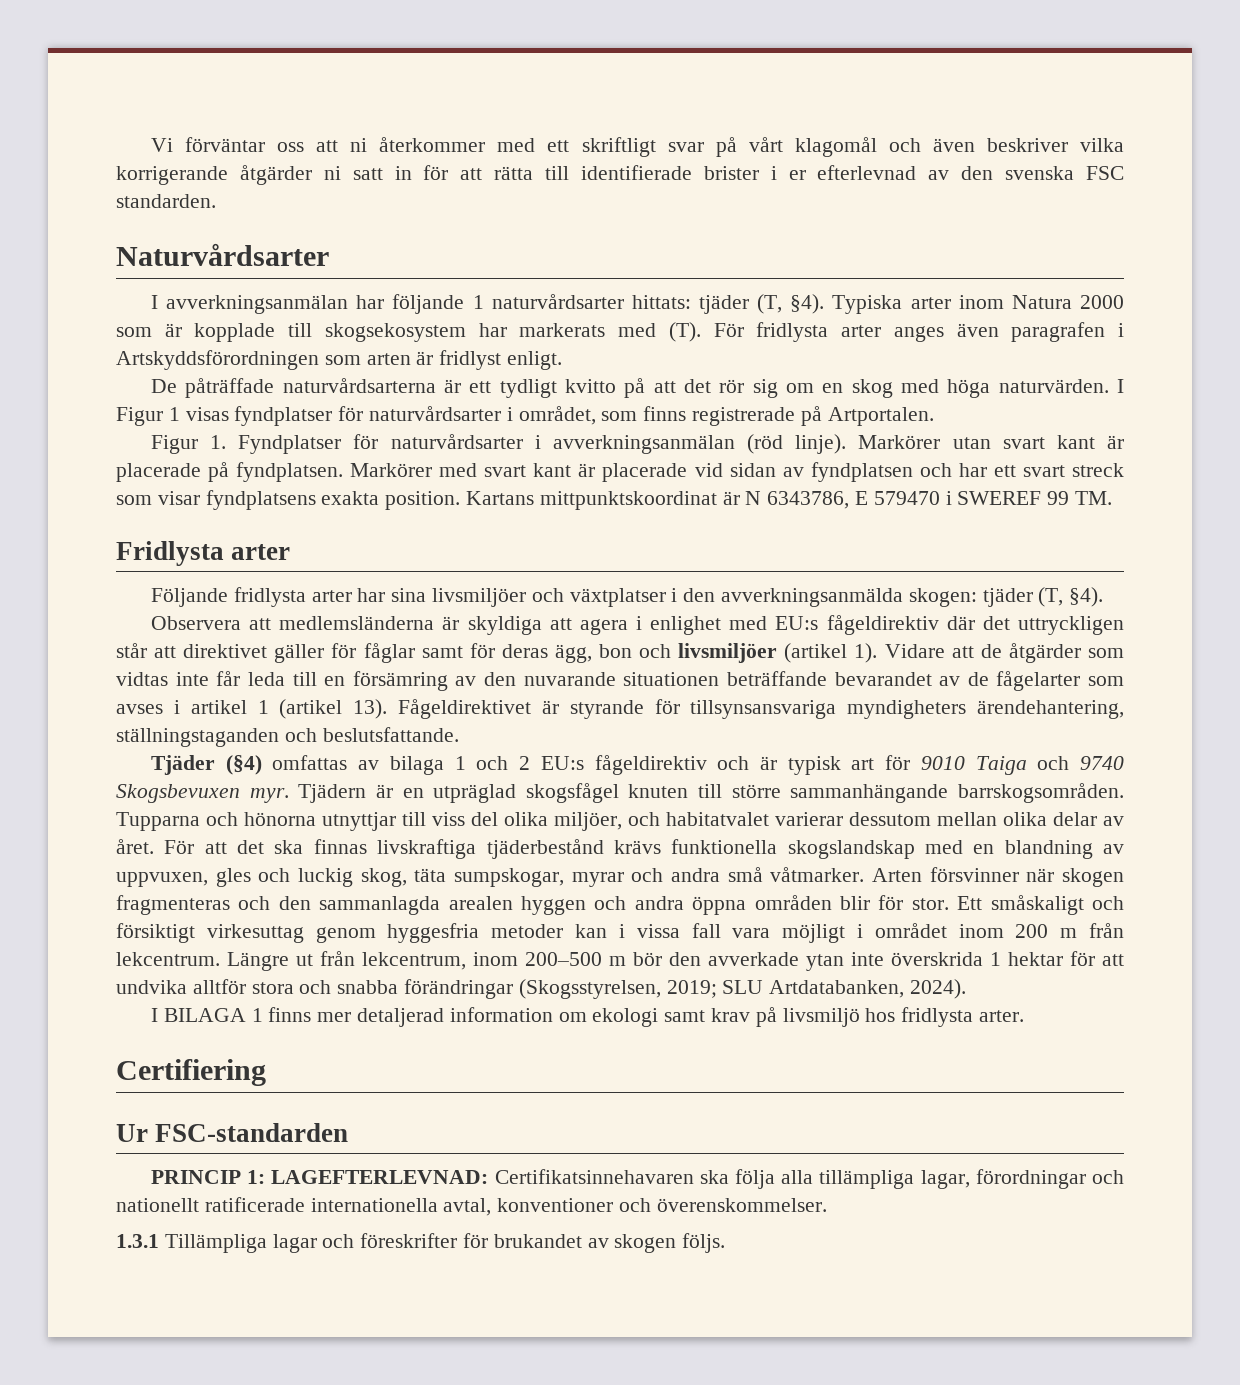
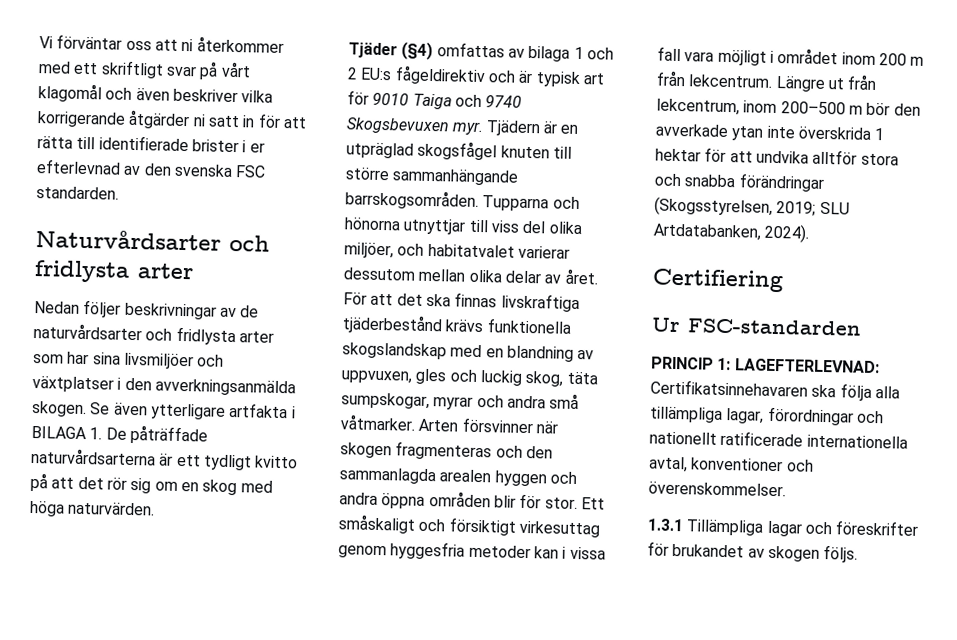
- Naturvårdsarter
- I avverkningsanmälan har följande 1 naturvårdsarter hittats: tjäder (T, §4). Typiska arter inom Natura 2000 som är kopplade till skogsekosystem har markerats med (T). För fridlysta arter anges även paragrafen i Artskyddsförordningen som arten är fridlyst enligt.
- De påträffade naturvårdsarterna är ett tydligt kvitto på att det rör sig om en skog med höga naturvärden. I Figur 1 visas fyndplatser för naturvårdsarter i området, som finns registrerade på Artportalen.
- Figur 1. Fyndplatser för naturvårdsarter i avverkningsanmälan (röd linje). Markörer utan svart kant är placerade på fyndplatsen. Markörer med svart kant är placerade vid sidan av fyndplatsen och har ett svart streck som visar fyndplatsens exakta position. Kartans mittpunktskoordinat är N 6343786, E 579470 i SWEREF 99 TM.
- Fridlysta arter
- Följande fridlysta arter har sina livsmiljöer och växtplatser i den avverkningsanmälda skogen: tjäder (T, §4).
- Observera att medlemsländerna är skyldiga att agera i enlighet med EU:s fågeldirektiv där det uttryckligen står att direktivet gäller för fåglar samt för deras ägg, bon och livsmiljöer (artikel 1). Vidare att de åtgärder som vidtas inte får leda till en försämring av den nuvarande situationen beträffande bevarandet av de fågelarter som avses i artikel 1 (artikel 13). Fågeldirektivet är styrande för tillsynsansvariga myndigheters ärendehantering, ställningstaganden och beslutsfattande.
+ Naturvårdsarter och fridlysta arter
+ Nedan följer beskrivningar av de naturvårdsarter och fridlysta arter som har sina livsmiljöer och växtplatser i den avverkningsanmälda skogen. Se även ytterligare artfakta i BILAGA 1. De påträffade naturvårdsarterna är ett tydligt kvitto på att det rör sig om en skog med höga naturvärden.
- I BILAGA 1 finns mer detaljerad information om ekologi samt krav på livsmiljö hos fridlysta arter.

